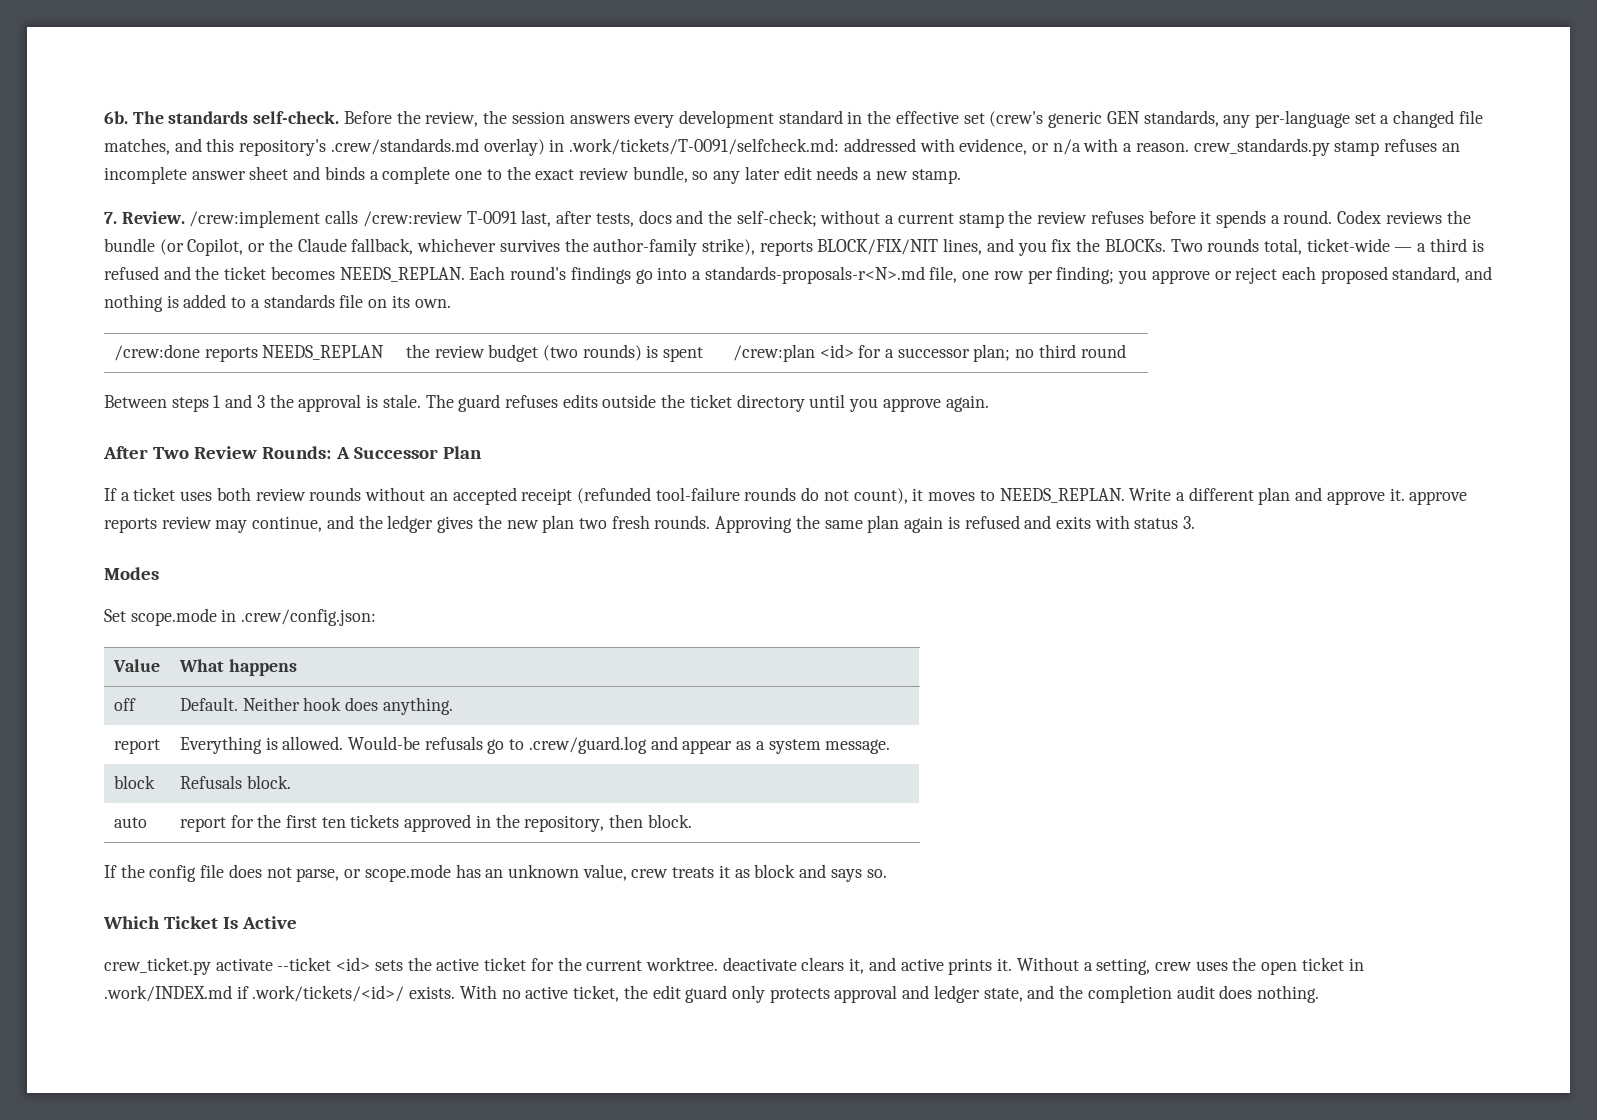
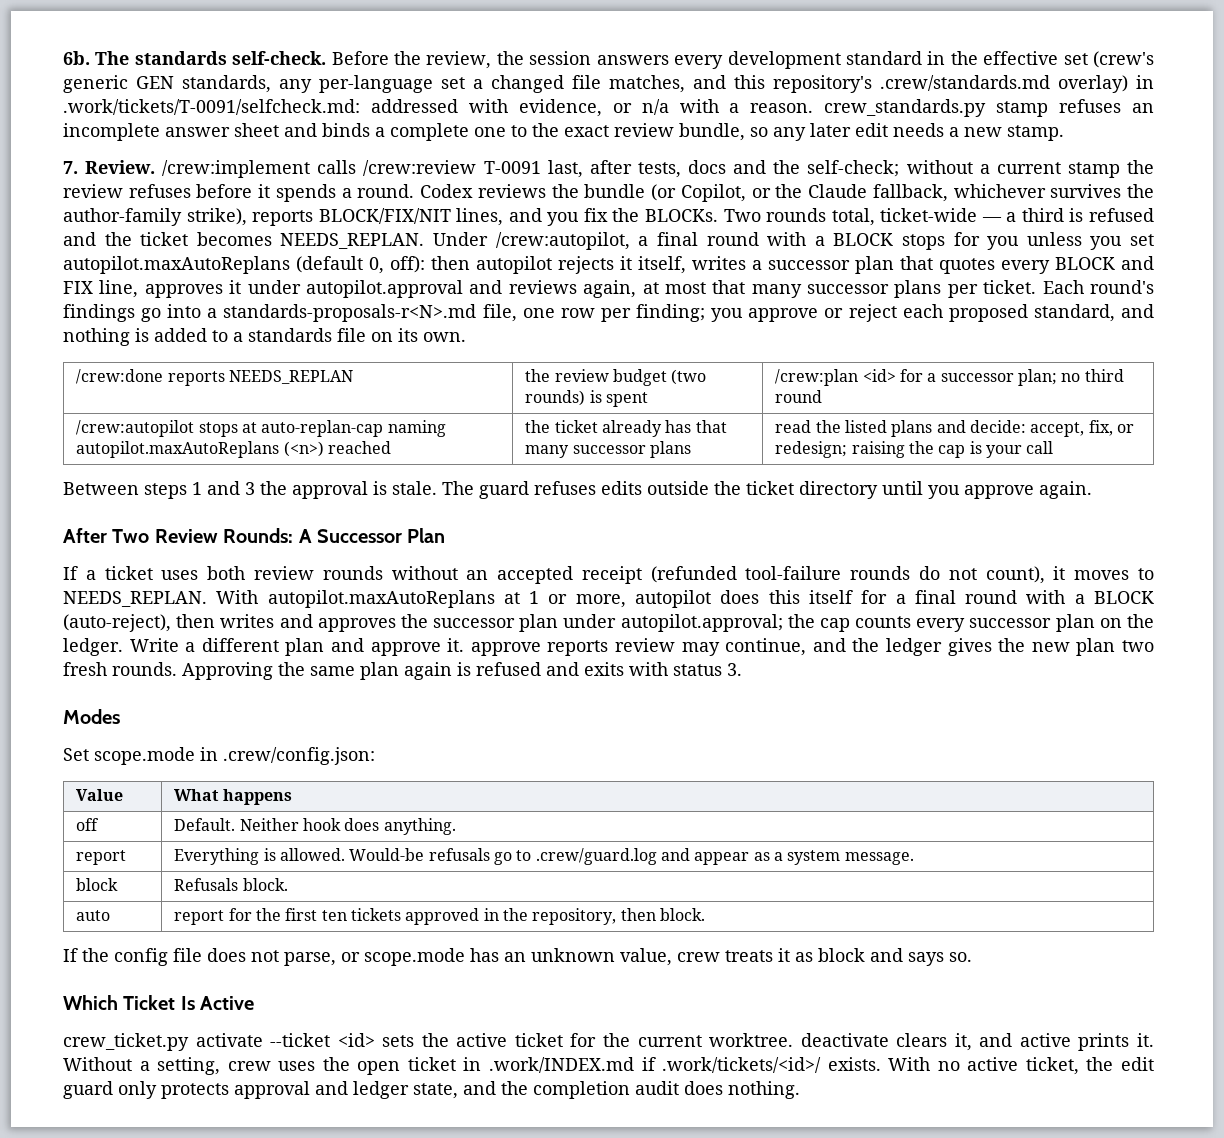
+ Under /crew:autopilot, a final round with a BLOCK stops for you unless you set autopilot.maxAutoReplans (default 0, off): then autopilot rejects it itself, writes a successor plan that quotes every BLOCK and FIX line, approves it under autopilot.approval and reviews again, at most that many successor plans per ticket.
+ /crew:autopilot stops at auto-replan-cap naming autopilot.maxAutoReplans (<n>) reached | the ticket already has that many successor plans | read the listed plans and decide: accept, fix, or redesign; raising the cap is your call
+ With autopilot.maxAutoReplans at 1 or more, autopilot does this itself for a final round with a BLOCK (auto-reject), then writes and approves the successor plan under autopilot.approval; the cap counts every successor plan on the ledger.

